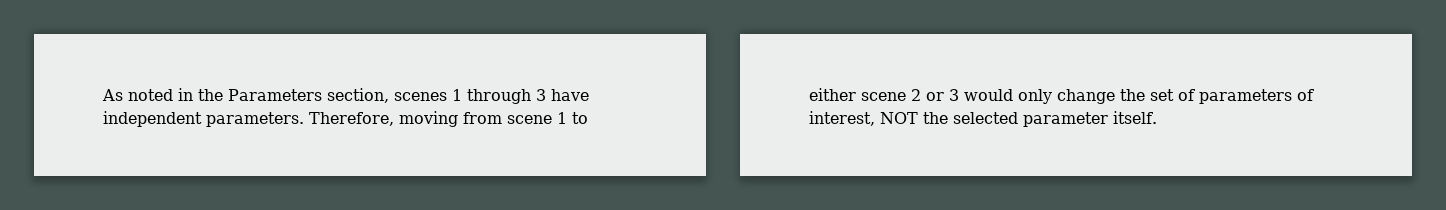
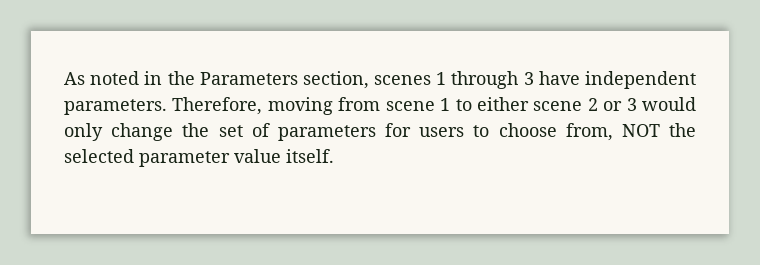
- Therefore, moving from scene 1 to either scene 2 or 3 would only change the set of parameters of interest, NOT the selected parameter itself.
+ Therefore, moving from scene 1 to either scene 2 or 3 would only change the set of parameters for users to choose from, NOT the selected parameter value itself.

